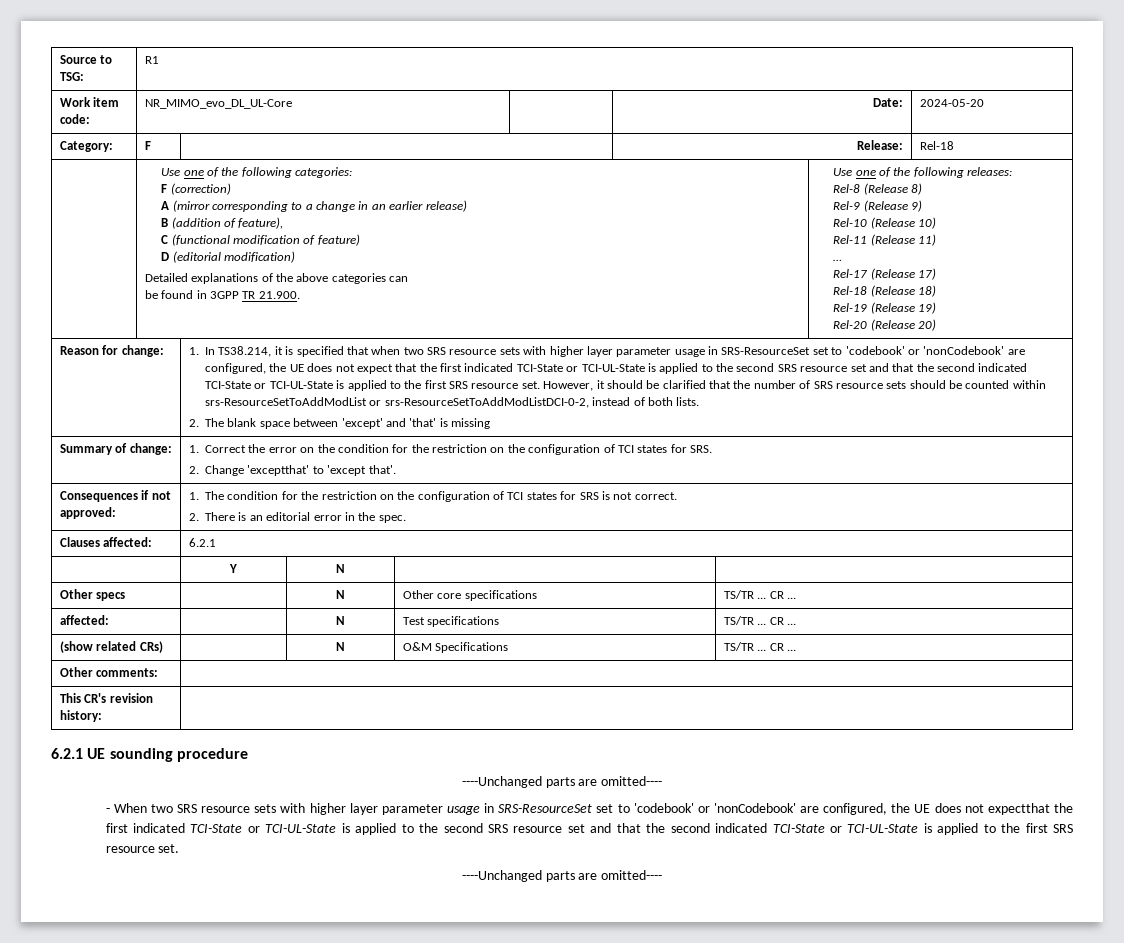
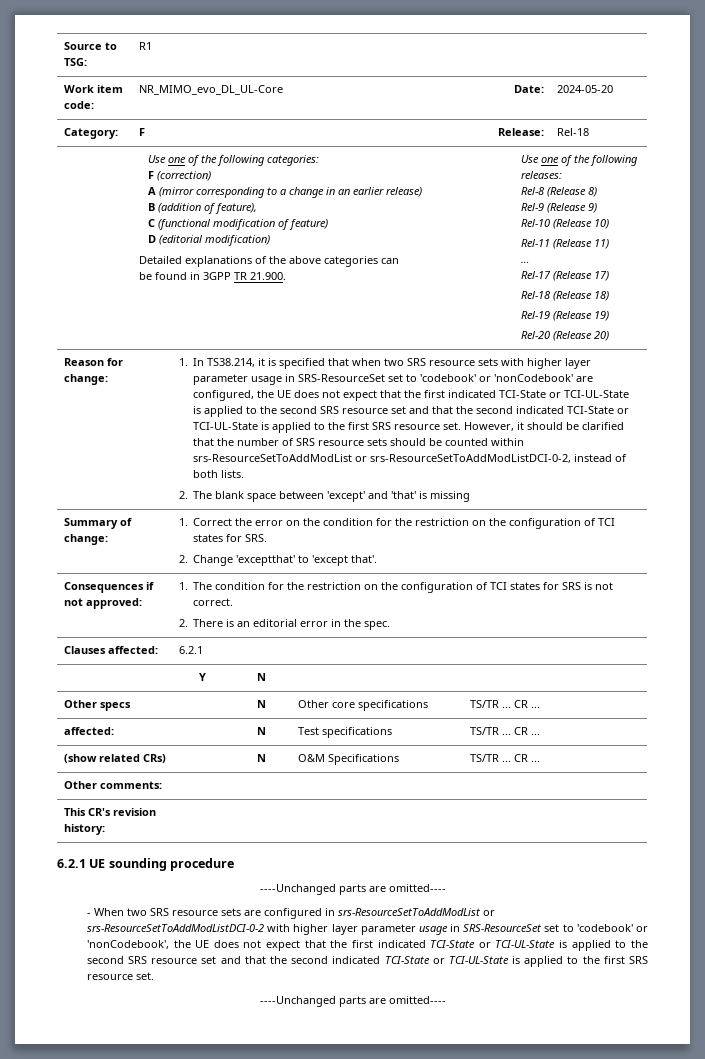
- - When two SRS resource sets with higher layer parameter usage in SRS-ResourceSet set to 'codebook' or 'nonCodebook' are configured, the UE does not expectthat the first indicated TCI-State or TCI-UL-State is applied to the second SRS resource set and that the second indicated TCI-State or TCI-UL-State is applied to the first SRS resource set.
+ - When two SRS resource sets are configured in srs-ResourceSetToAddModList or srs-ResourceSetToAddModListDCI-0-2 with higher layer parameter usage in SRS-ResourceSet set to 'codebook' or 'nonCodebook', the UE does not expect that the first indicated TCI-State or TCI-UL-State is applied to the second SRS resource set and that the second indicated TCI-State or TCI-UL-State is applied to the first SRS resource set.

